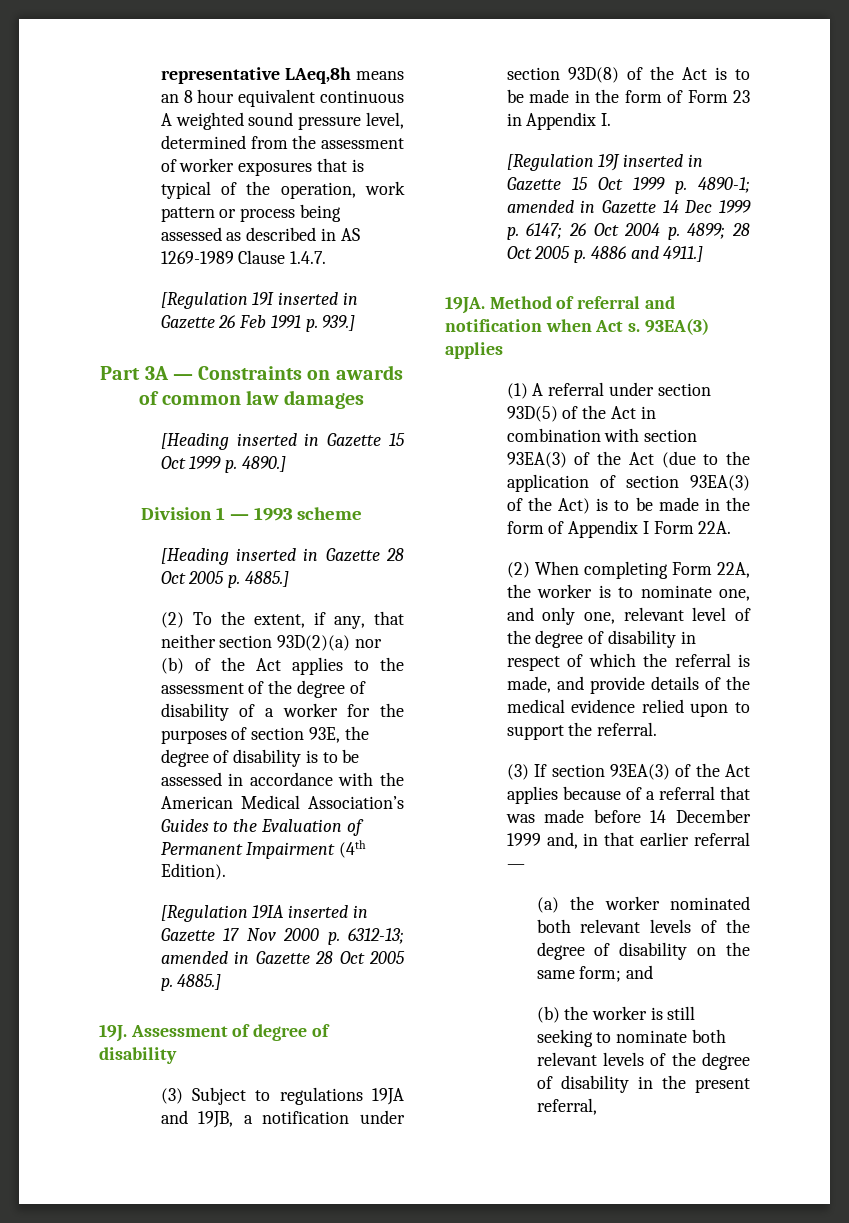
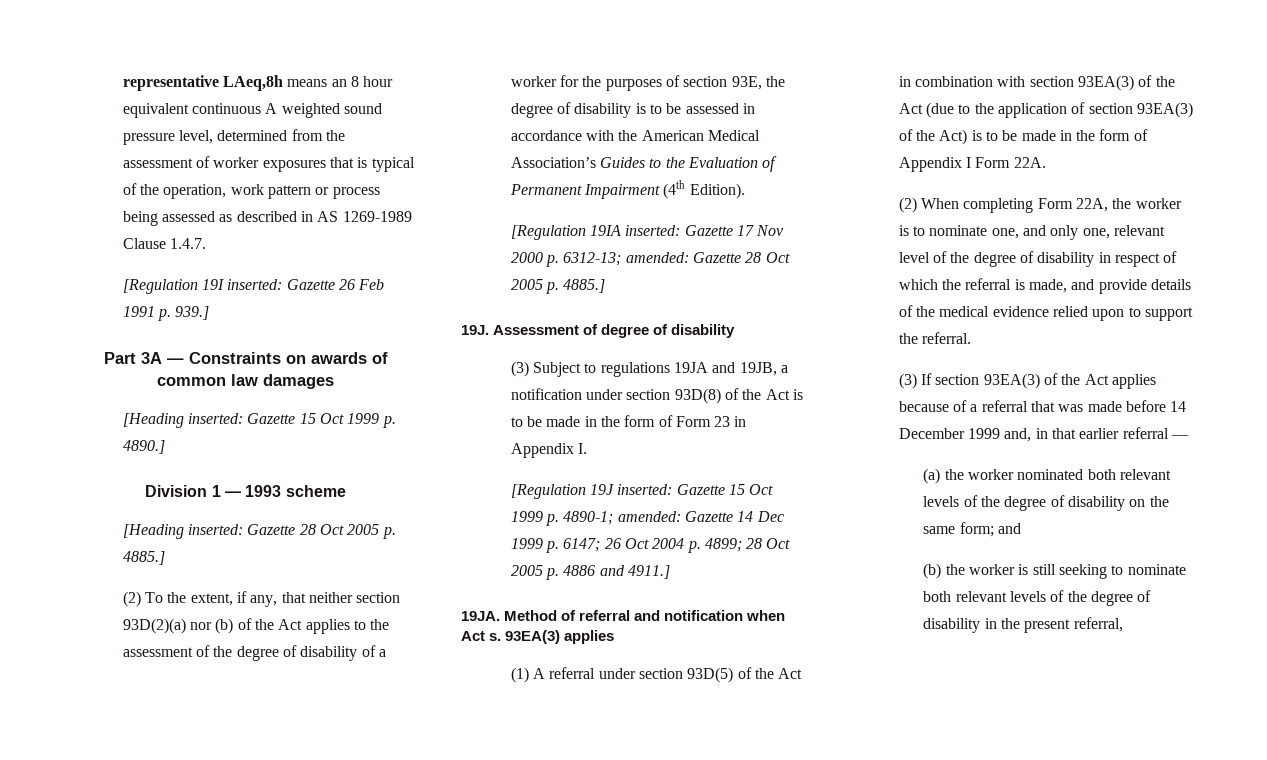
- [Regulation 19I inserted in Gazette 26 Feb 1991 p. 939.]
+ [Regulation 19I inserted: Gazette 26 Feb 1991 p. 939.]
- [Heading inserted in Gazette 15 Oct 1999 p. 4890.]
+ [Heading inserted: Gazette 15 Oct 1999 p. 4890.]
- [Heading inserted in Gazette 28 Oct 2005 p. 4885.]
+ [Heading inserted: Gazette 28 Oct 2005 p. 4885.]
- [Regulation 19IA inserted in Gazette 17 Nov 2000 p. 6312-13; amended in Gazette 28 Oct 2005 p. 4885.]
+ [Regulation 19IA inserted: Gazette 17 Nov 2000 p. 6312-13; amended: Gazette 28 Oct 2005 p. 4885.]
- [Regulation 19J inserted in Gazette 15 Oct 1999 p. 4890-1; amended in Gazette 14 Dec 1999 p. 6147; 26 Oct 2004 p. 4899; 28 Oct 2005 p. 4886 and 4911.]
+ [Regulation 19J inserted: Gazette 15 Oct 1999 p. 4890-1; amended: Gazette 14 Dec 1999 p. 6147; 26 Oct 2004 p. 4899; 28 Oct 2005 p. 4886 and 4911.]

